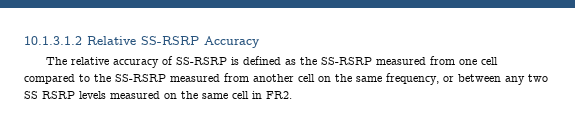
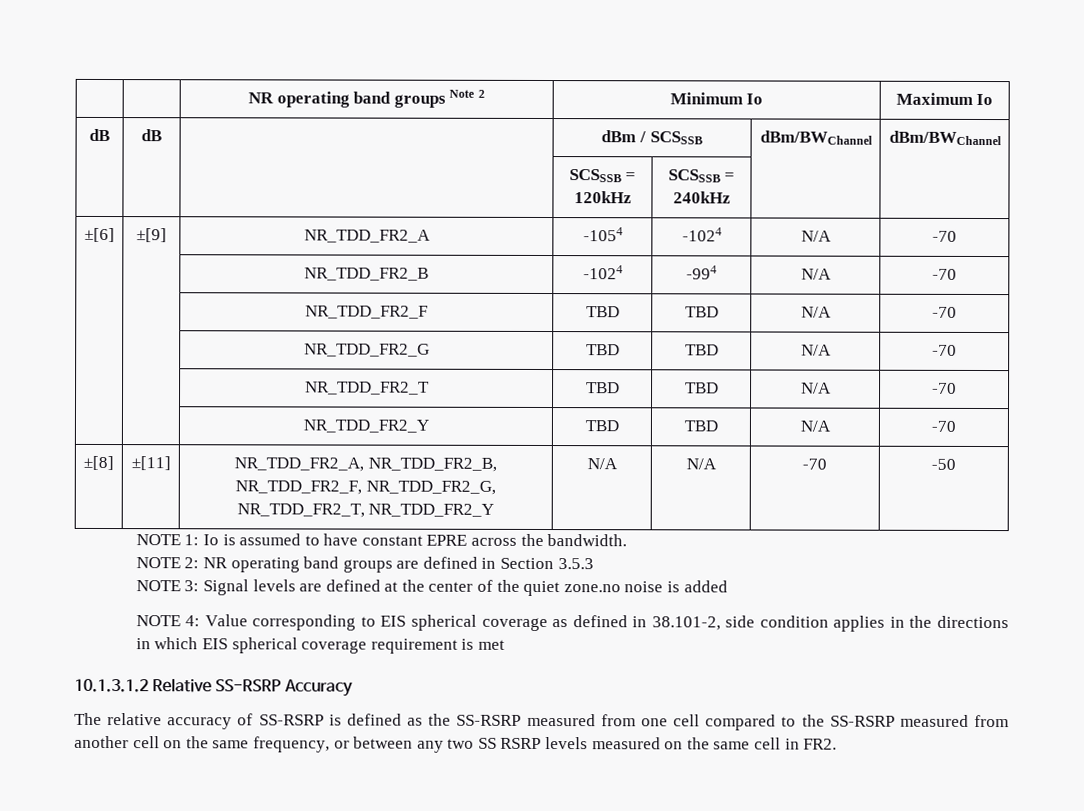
+ | | NR operating band groups Note 2 | Minimum Io | Maximum Io
+ dB | dB | | dBm / SCSSSB | dBm/BWChannel | dBm/BWChannel
+ | | | SCSSSB = 120kHz | SCSSSB = 240kHz | |
+ ±[6] | ±[9] | NR_TDD_FR2_A | -1054 | -1024 | N/A | -70
+ | | NR_TDD_FR2_B | -1024 | -994 | N/A | -70
+ | | NR_TDD_FR2_F | TBD | TBD | N/A | -70
+ | | NR_TDD_FR2_G | TBD | TBD | N/A | -70
+ | | NR_TDD_FR2_T | TBD | TBD | N/A | -70
+ | | NR_TDD_FR2_Y | TBD | TBD | N/A | -70
+ ±[8] | ±[11] | NR_TDD_FR2_A, NR_TDD_FR2_B, NR_TDD_FR2_F, NR_TDD_FR2_G, NR_TDD_FR2_T, NR_TDD_FR2_Y | N/A | N/A | -70 | -50
+ NOTE 1: Io is assumed to have constant EPRE across the bandwidth.
+ NOTE 2: NR operating band groups are defined in Section 3.5.3
+ NOTE 3: Signal levels are defined at the center of the quiet zone.no noise is added
+ NOTE 4: Value corresponding to EIS spherical coverage as defined in 38.101-2, side condition applies in the directions in which EIS spherical coverage requirement is met

